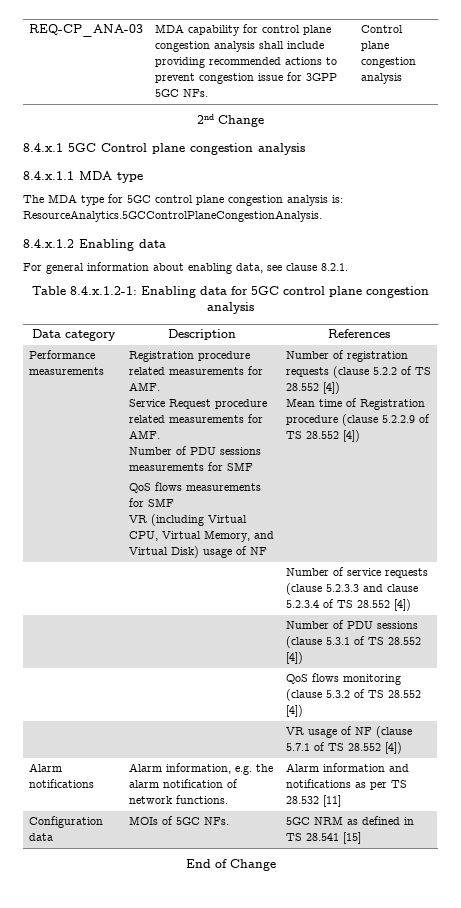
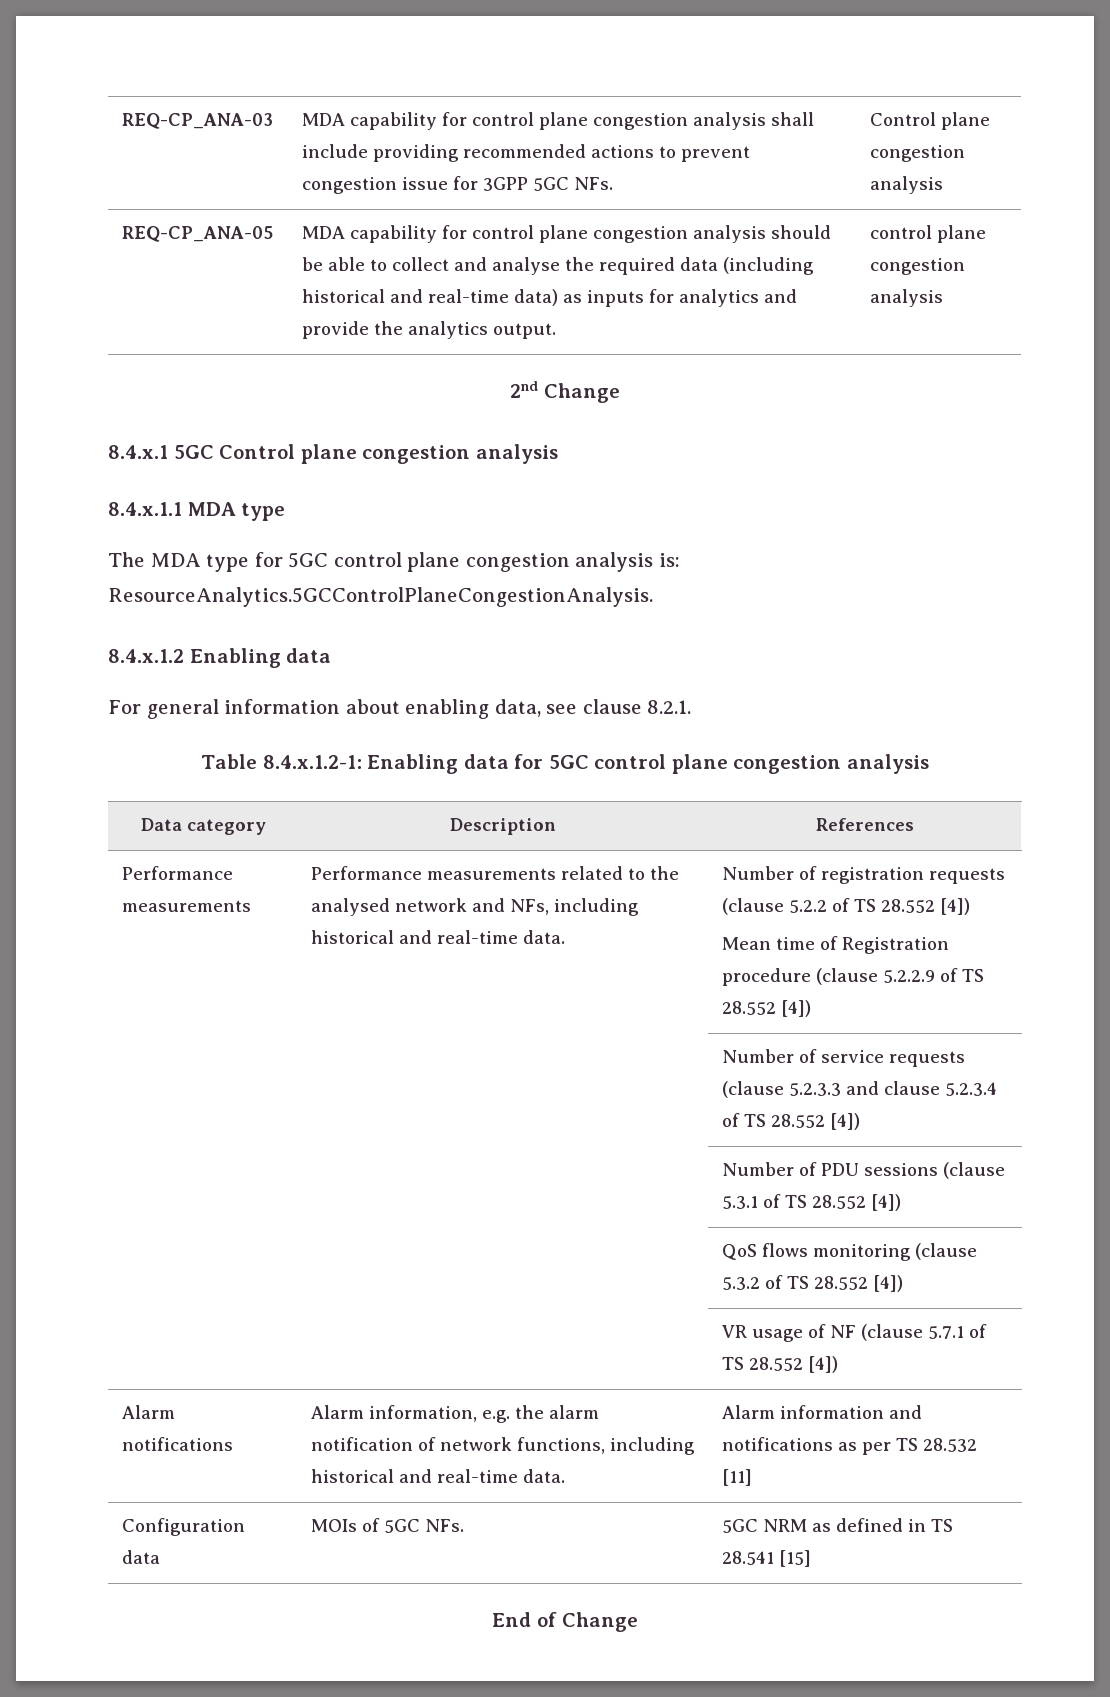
+ REQ-CP_ANA-05 | MDA capability for control plane congestion analysis should be able to collect and analyse the required data (including historical and real-time data) as inputs for analytics and provide the analytics output. | control plane congestion analysis
- Registration procedure related measurements for AMF.
- Service Request procedure related measurements for AMF.
- Number of PDU sessions measurements for SMF
- QoS flows measurements for SMF
- VR (including Virtual CPU, Virtual Memory, and Virtual Disk) usage of NF
+ Performance measurements related to the analysed network and NFs, including historical and real-time data.
- Alarm notifications | Alarm information, e.g. the alarm notification of network functions. | Alarm information and notifications as per TS 28.532 [11]
+ Alarm notifications | Alarm information, e.g. the alarm notification of network functions, including historical and real-time data. | Alarm information and notifications as per TS 28.532 [11]

